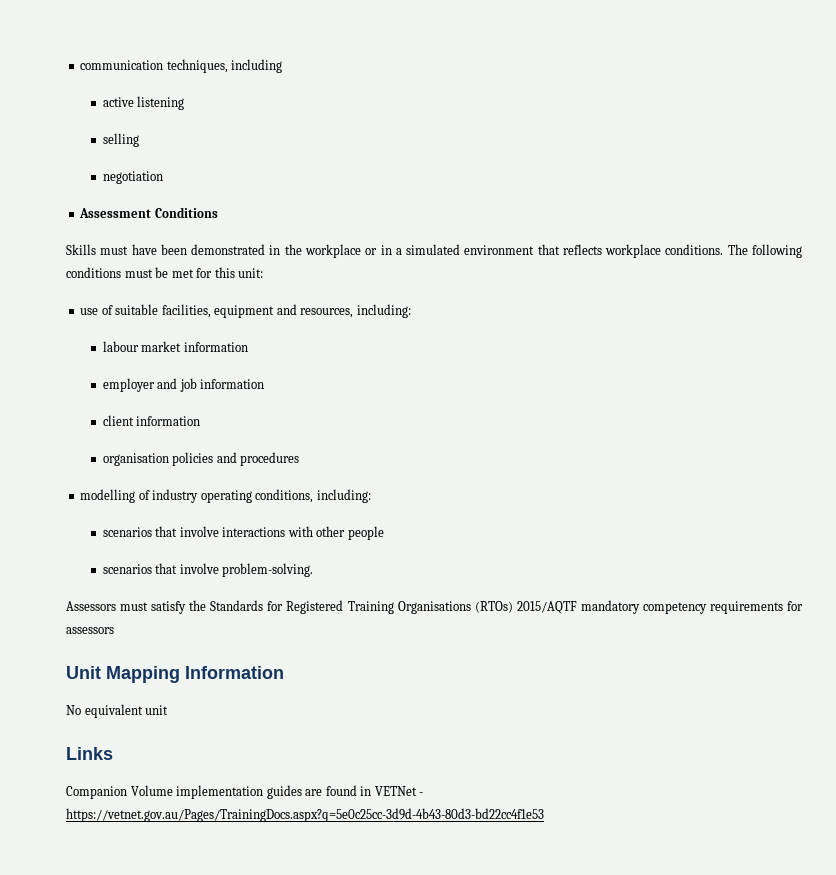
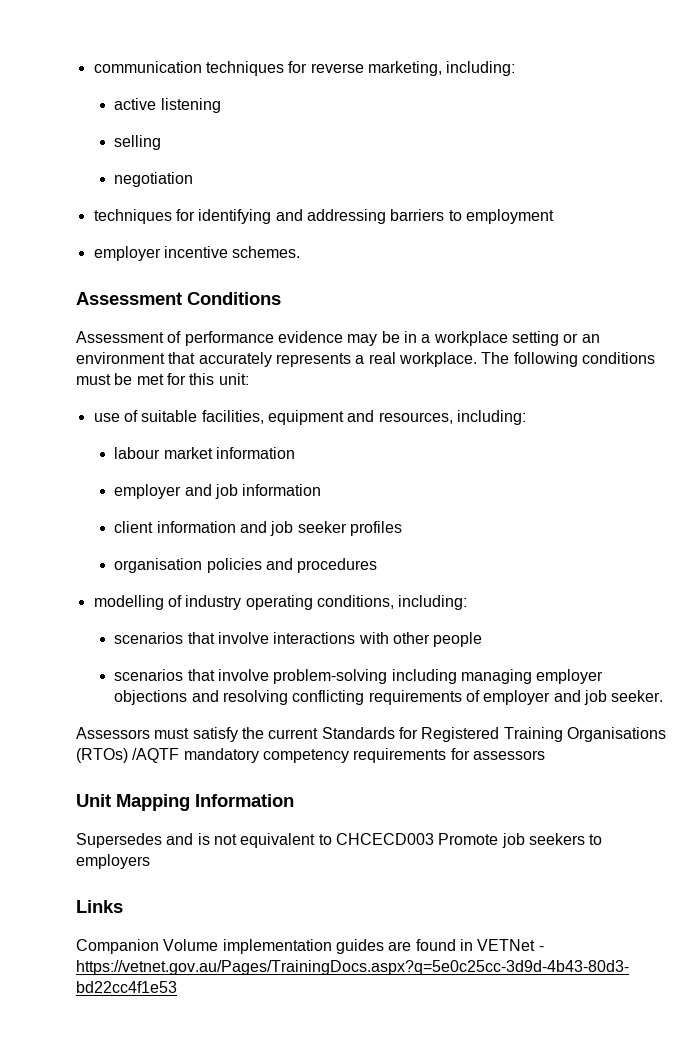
- communication techniques, including
+ communication techniques for reverse marketing, including:
+ techniques for identifying and addressing barriers to employment
+ employer incentive schemes.
  Assessment Conditions
- Skills must have been demonstrated in the workplace or in a simulated environment that reflects workplace conditions.
+ Assessment of performance evidence may be in a workplace setting or an environment that accurately represents a real workplace.
- client information
+ client information and job seeker profiles
- scenarios that involve problem-solving.
+ scenarios that involve problem-solving including managing employer objections and resolving conflicting requirements of employer and job seeker.
- Assessors must satisfy the Standards for Registered Training Organisations (RTOs) 2015/AQTF mandatory competency requirements for assessors
+ Assessors must satisfy the current Standards for Registered Training Organisations (RTOs) /AQTF mandatory competency requirements for assessors
- No equivalent unit
+ Supersedes and is not equivalent to CHCECD003 Promote job seekers to employers

